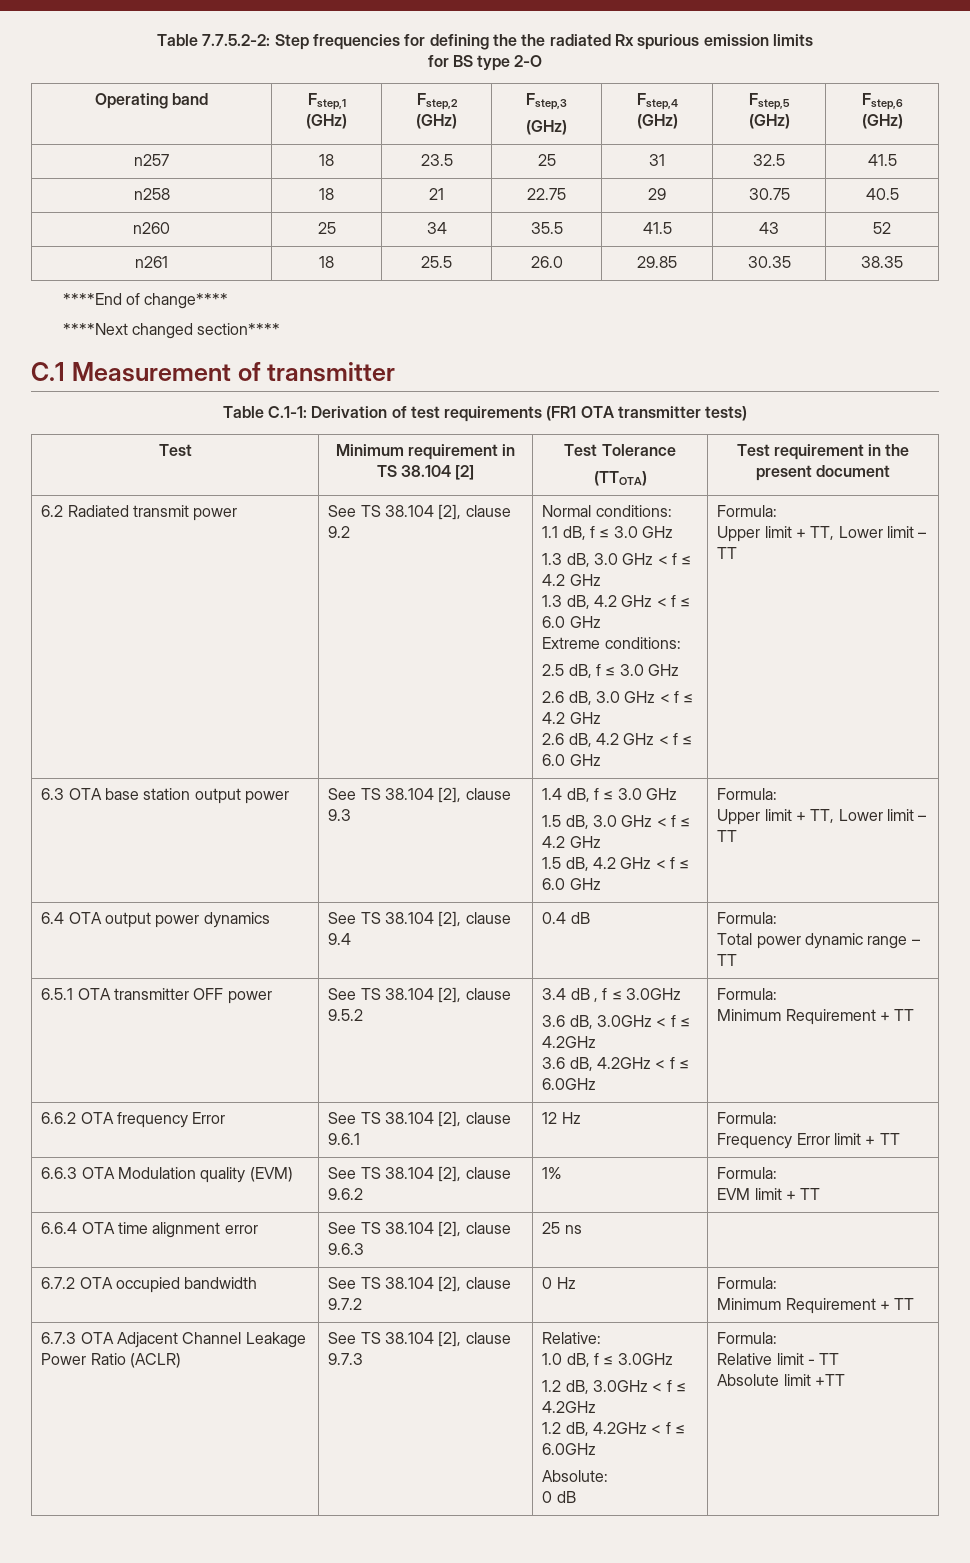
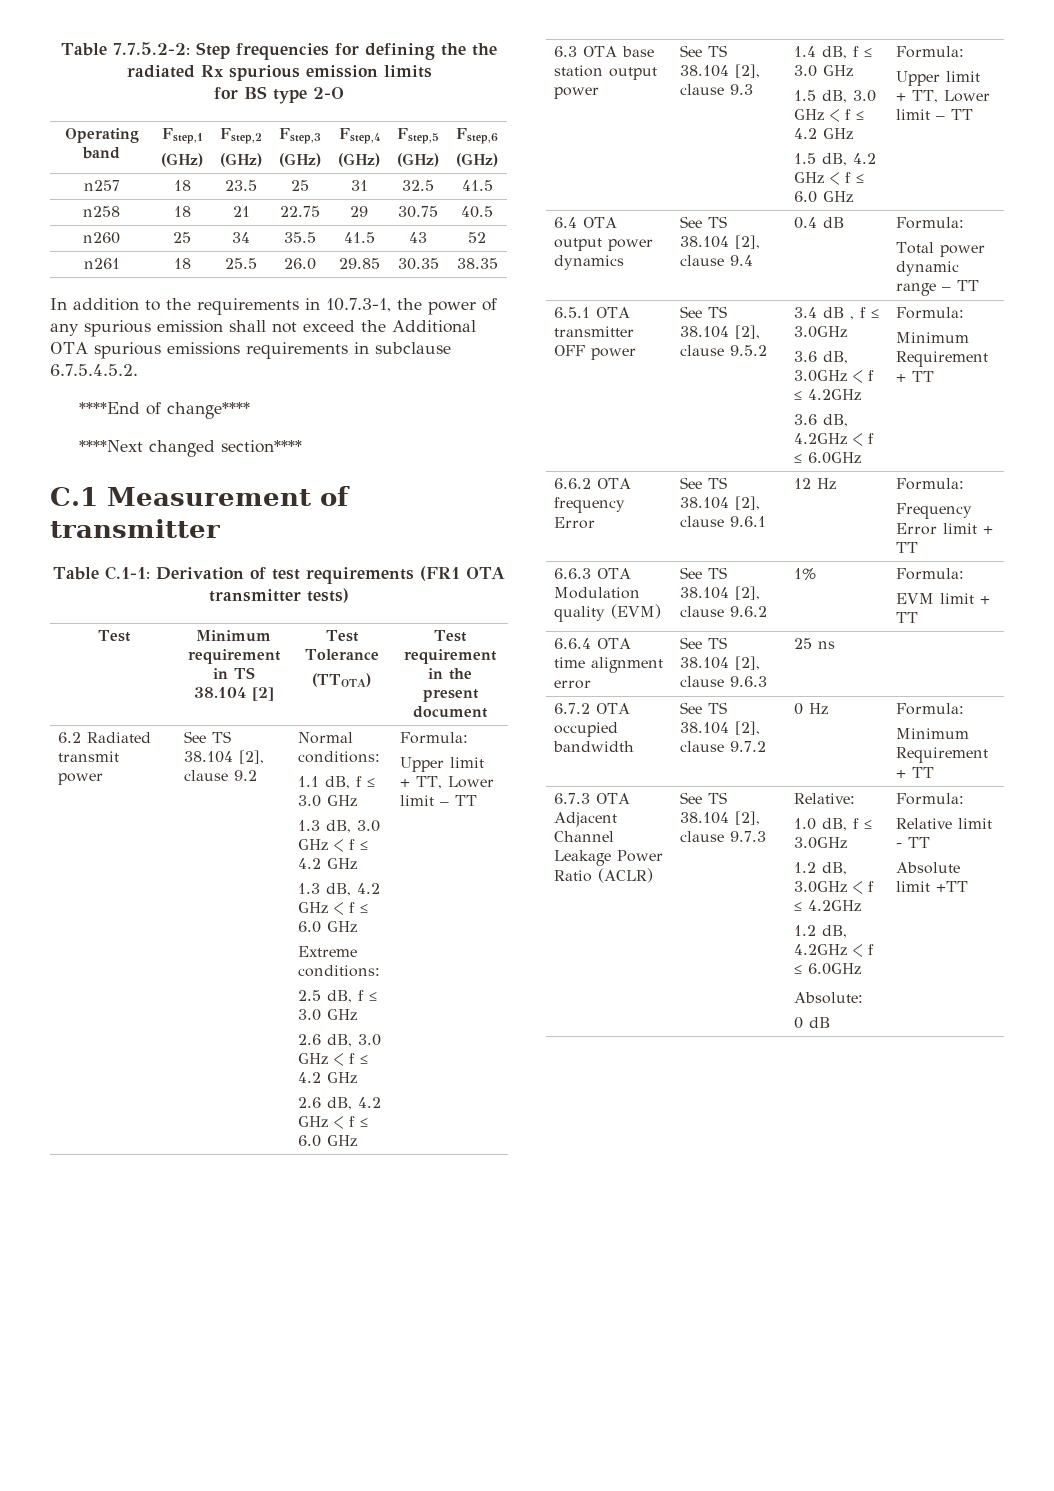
+ In addition to the requirements in 10.7.3-1, the power of any spurious emission shall not exceed the Additional OTA spurious emissions requirements in subclause 6.7.5.4.5.2.

